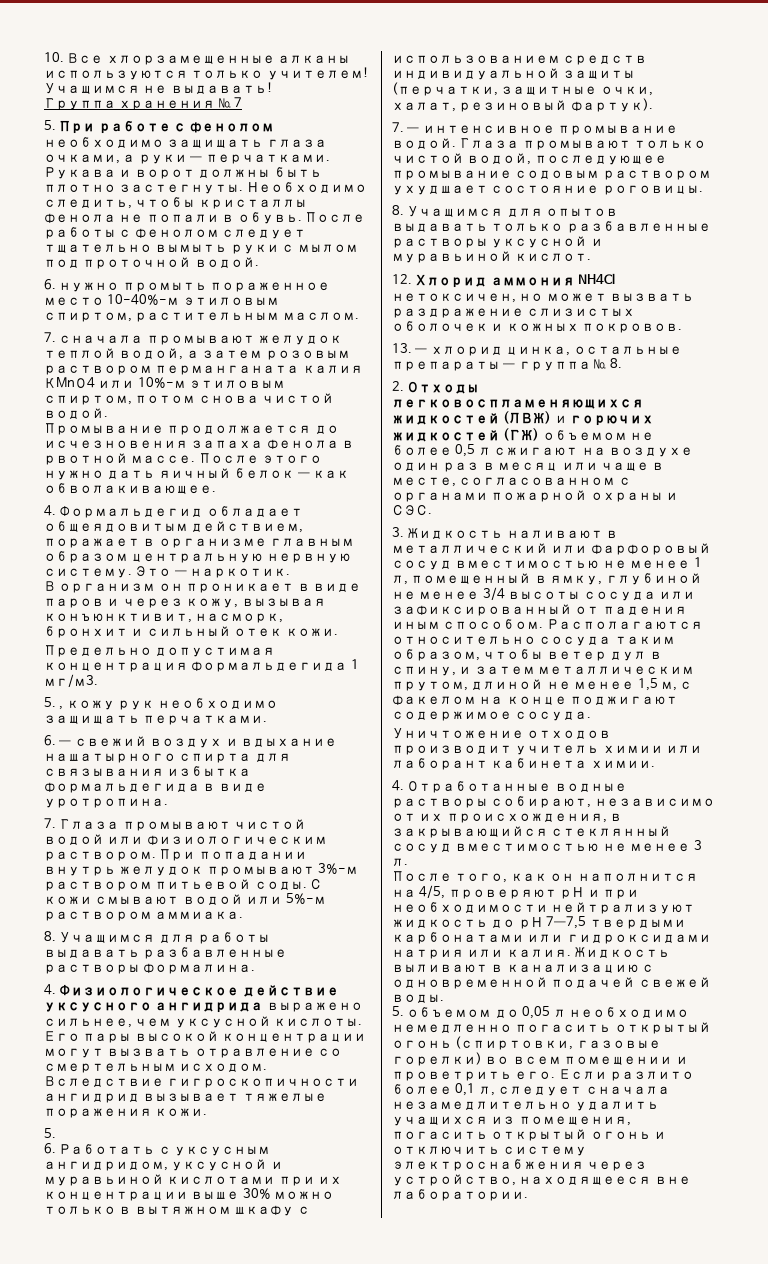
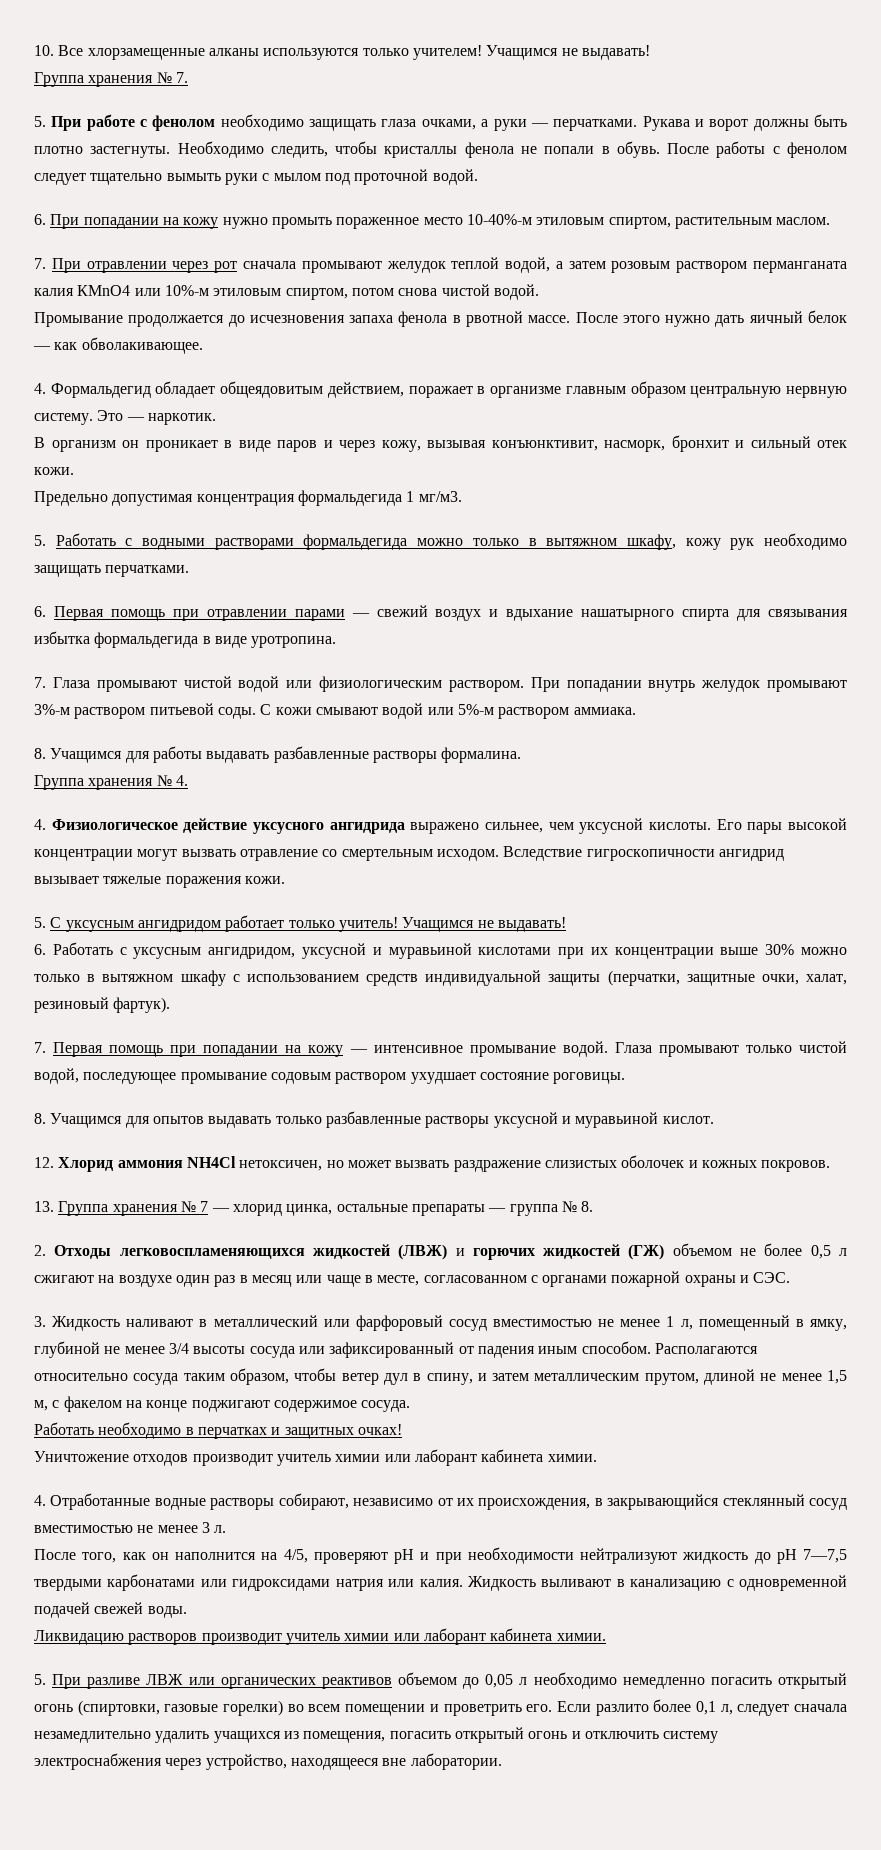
- Группа хранения № 7
+ Группа хранения № 7.
- 6. нужно промыть пораженное место 10-40%-м этиловым спиртом, растительным маслом.
+ 6. При попадании на кожу нужно промыть пораженное место 10-40%-м этиловым спиртом, растительным маслом.
- 7. сначала промывают желудок теплой водой, а затем розовым раствором перманганата калия КMnО4 или 10%-м этиловым спиртом, потом снова чистой водой.
+ 7. При отравлении через рот сначала промывают желудок теплой водой, а затем розовым раствором перманганата калия КMnО4 или 10%-м этиловым спиртом, потом снова чистой водой.
- 5. , кожу рук необходимо защищать перчатками.
+ 5. Работать с водными растворами формальдегида можно только в вытяжном шкафу, кожу рук необходимо защищать перчатками.
- 6. — свежий воздух и вдыхание нашатырного спирта для связывания избытка формальдегида в виде уротропина.
+ 6. Первая помощь при отравлении парами — свежий воздух и вдыхание нашатырного спирта для связывания избытка формальдегида в виде уротропина.
+ Группа хранения № 4.
  Вследствие гигроскопичности ангидрид вызывает тяжелые поражения кожи.
- 5.
+ 5. С уксусным ангидридом работает только учитель! Учащимся не выдавать!
- 7. — интенсивное промывание водой.
+ 7. Первая помощь при попадании на кожу — интенсивное промывание водой.
- 13. — хлорид цинка, остальные препараты — группа № 8.
+ 13. Группа хранения № 7 — хлорид цинка, остальные препараты — группа № 8.
+ Работать необходимо в перчатках и защитных очках!
- 5. объемом до 0,05 л необходимо немедленно погасить открытый огонь (спиртовки, газовые горелки) во всем помещении и проветрить его.
+ Ликвидацию растворов производит учитель химии или лаборант кабинета химии.
+ 5. При разливе ЛВЖ или органических реактивов объемом до 0,05 л необходимо немедленно погасить открытый огонь (спиртовки, газовые горелки) во всем помещении и проветрить его.

